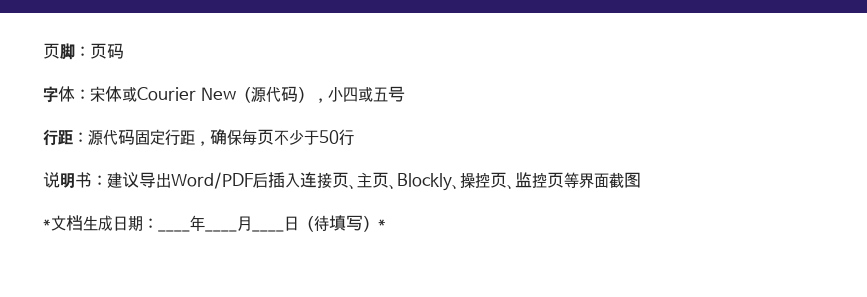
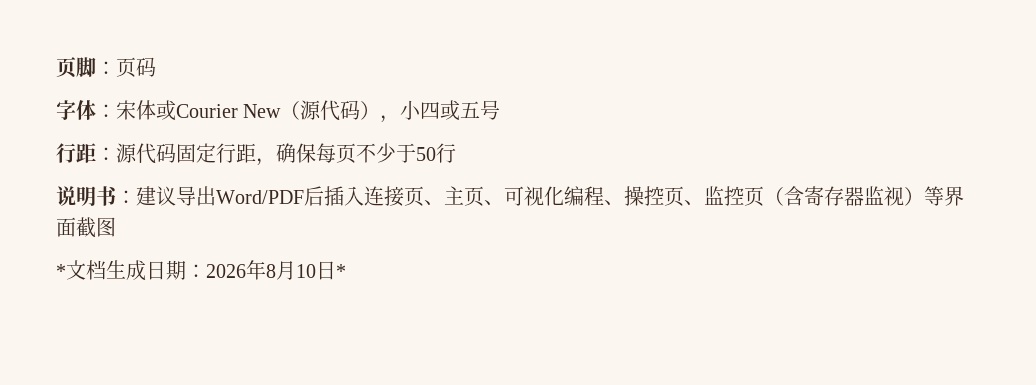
- 说明书：建议导出Word/PDF后插入连接页、主页、Blockly、操控页、监控页等界面截图
+ 说明书：建议导出Word/PDF后插入连接页、主页、可视化编程、操控页、监控页（含寄存器监视）等界面截图
- *文档生成日期：____年____月____日（待填写）*
+ *文档生成日期：2026年8月10日*

